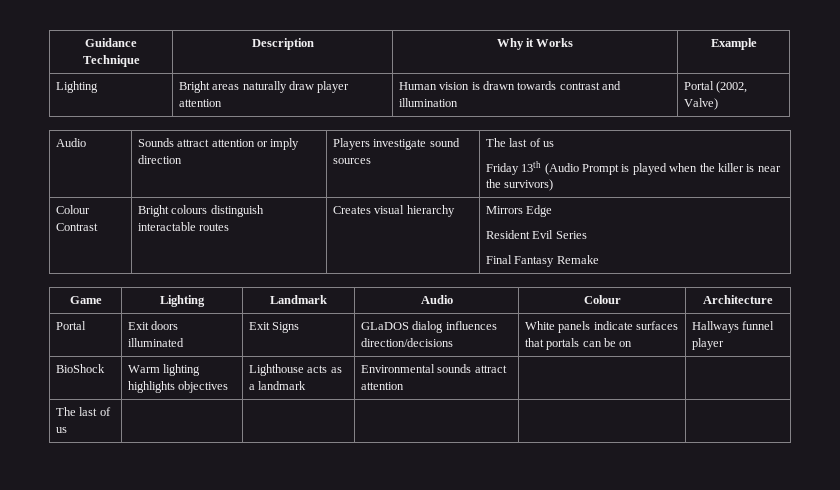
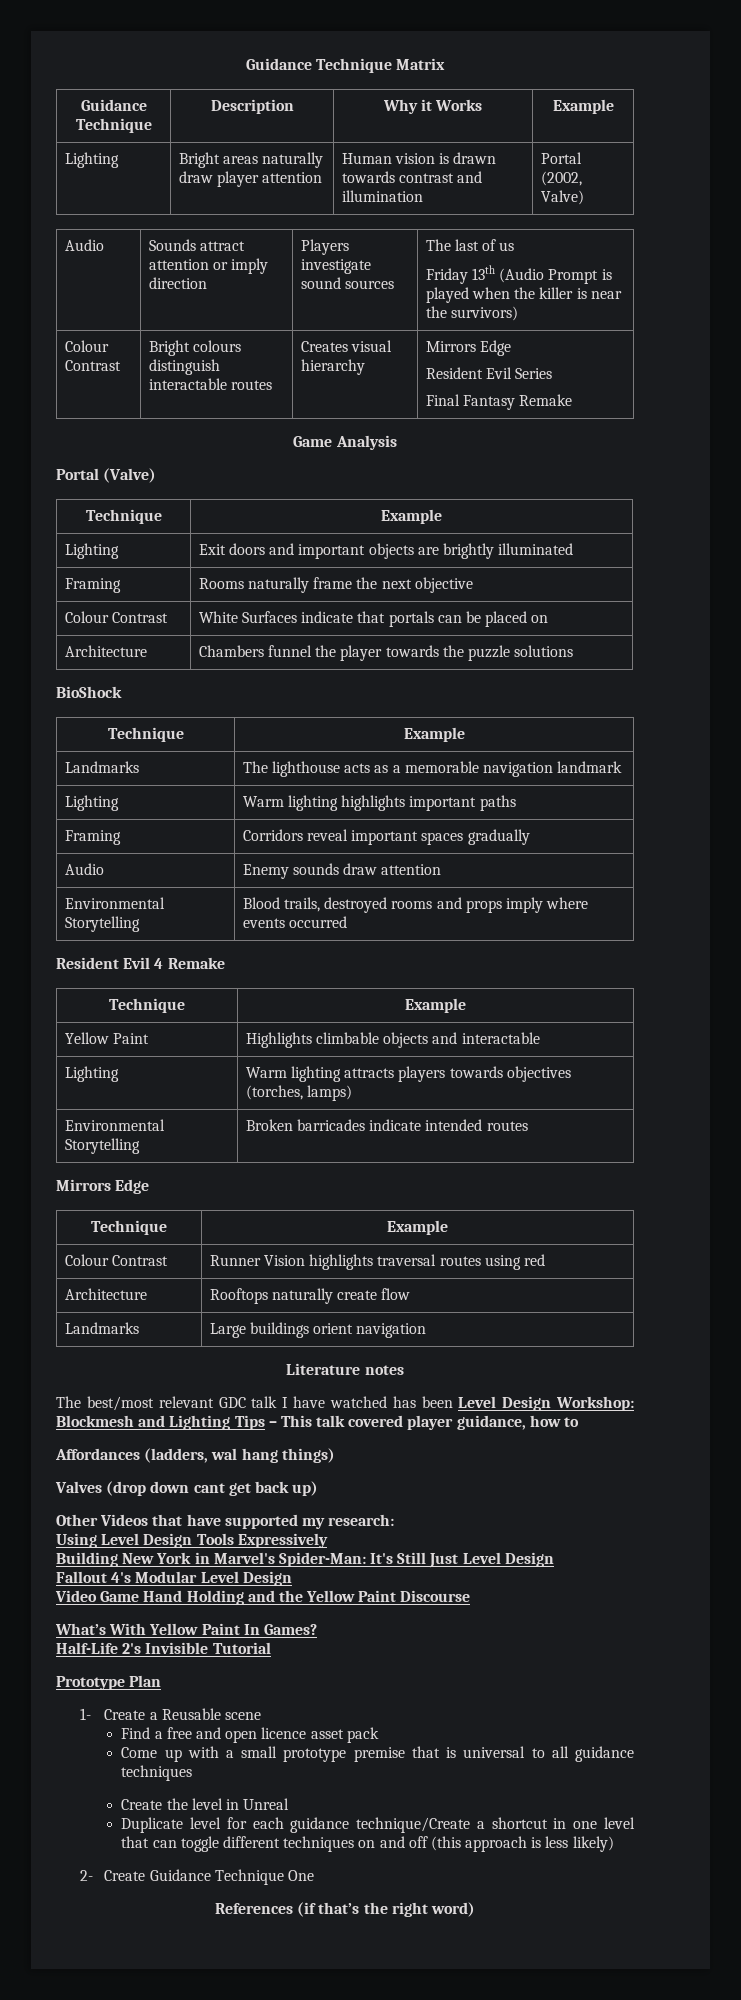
+ Guidance Technique Matrix
- Game | Lighting | Landmark | Audio | Colour | Architecture
- Portal | Exit doors illuminated | Exit Signs | GLaDOS dialog influences direction/decisions | White panels indicate surfaces that portals can be on | Hallways funnel player
- BioShock | Warm lighting highlights objectives | Lighthouse acts as a landmark | Environmental sounds attract attention | |
- The last of us | | | | |
+ Game Analysis
+ Portal (Valve)
+ Technique | Example
+ Lighting | Exit doors and important objects are brightly illuminated
+ Framing | Rooms naturally frame the next objective
+ Colour Contrast | White Surfaces indicate that portals can be placed on
+ Architecture | Chambers funnel the player towards the puzzle solutions
+ BioShock
+ Technique | Example
+ Landmarks | The lighthouse acts as a memorable navigation landmark
+ Lighting | Warm lighting highlights important paths
+ Framing | Corridors reveal important spaces gradually
+ Audio | Enemy sounds draw attention
+ Environmental Storytelling | Blood trails, destroyed rooms and props imply where events occurred
+ Resident Evil 4 Remake
+ Technique | Example
+ Yellow Paint | Highlights climbable objects and interactable
+ Lighting | Warm lighting attracts players towards objectives (torches, lamps)
+ Environmental Storytelling | Broken barricades indicate intended routes
+ Mirrors Edge
+ Technique | Example
+ Colour Contrast | Runner Vision highlights traversal routes using red
+ Architecture | Rooftops naturally create flow
+ Landmarks | Large buildings orient navigation
+ Literature notes
+ The best/most relevant GDC talk I have watched has been Level Design Workshop: Blockmesh and Lighting Tips – This talk covered player guidance, how to
+ Affordances (ladders, wal hang things)
+ Valves (drop down cant get back up)
+ Other Videos that have supported my research:
+ Using Level Design Tools Expressively
+ Building New York in Marvel's Spider-Man: It's Still Just Level Design
+ Fallout 4's Modular Level Design
+ Video Game Hand Holding and the Yellow Paint Discourse
+ What’s With Yellow Paint In Games?
+ Half-Life 2's Invisible Tutorial
+ Prototype Plan
+ 1- Create a Reusable scene
+ Find a free and open licence asset pack
+ Come up with a small prototype premise that is universal to all guidance techniques
+ Create the level in Unreal
+ Duplicate level for each guidance technique/Create a shortcut in one level that can toggle different techniques on and off (this approach is less likely)
+ 2- Create Guidance Technique One
+ References (if that’s the right word)

